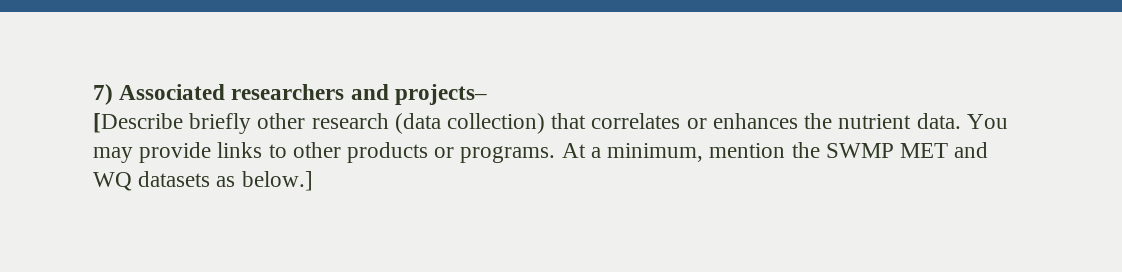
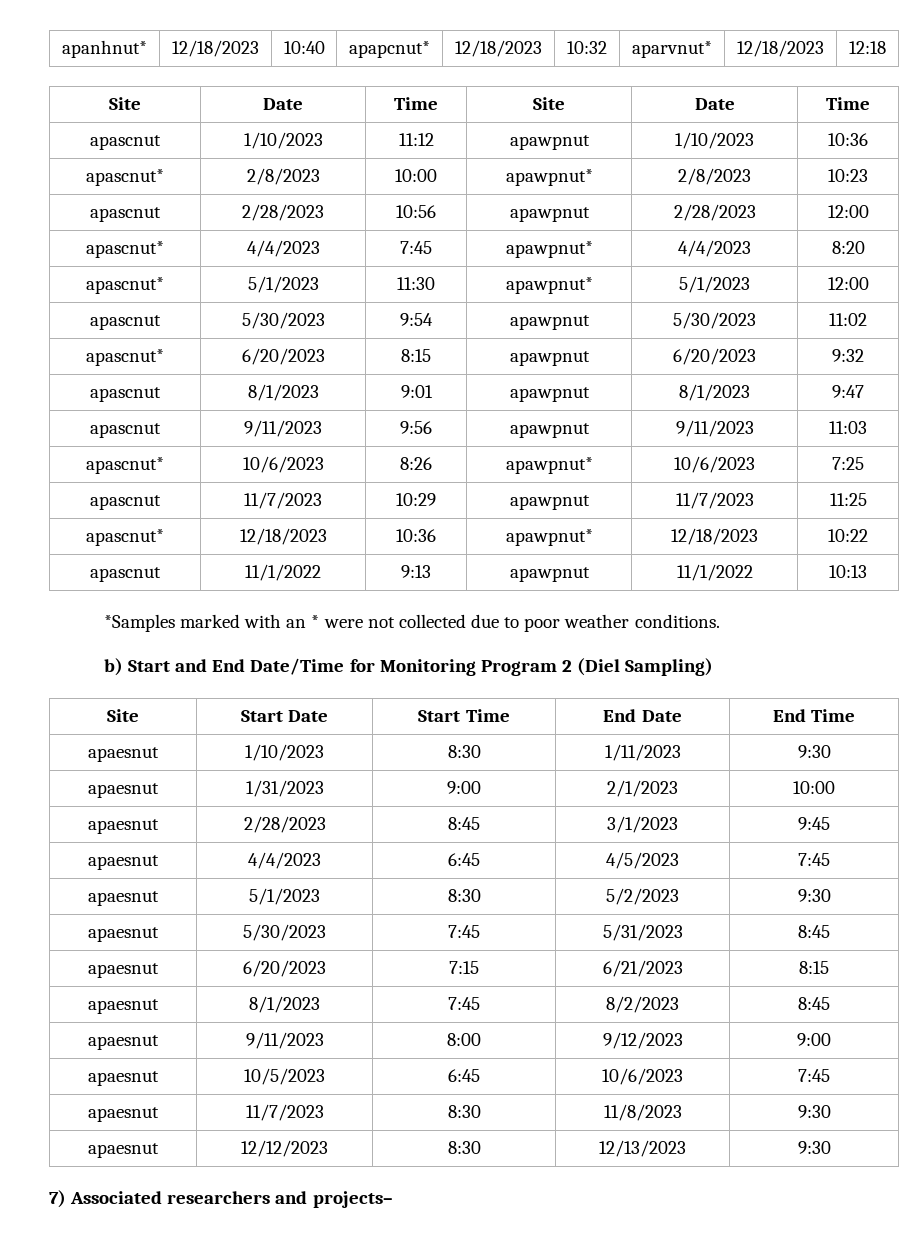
+ apanhnut* | 12/18/2023 | 10:40 | apapcnut* | 12/18/2023 | 10:32 | aparvnut* | 12/18/2023 | 12:18
+ Site | Date | Time | Site | Date | Time
+ apascnut | 1/10/2023 | 11:12 | apawpnut | 1/10/2023 | 10:36
+ apascnut* | 2/8/2023 | 10:00 | apawpnut* | 2/8/2023 | 10:23
+ apascnut | 2/28/2023 | 10:56 | apawpnut | 2/28/2023 | 12:00
+ apascnut* | 4/4/2023 | 7:45 | apawpnut* | 4/4/2023 | 8:20
+ apascnut* | 5/1/2023 | 11:30 | apawpnut* | 5/1/2023 | 12:00
+ apascnut | 5/30/2023 | 9:54 | apawpnut | 5/30/2023 | 11:02
+ apascnut* | 6/20/2023 | 8:15 | apawpnut | 6/20/2023 | 9:32
+ apascnut | 8/1/2023 | 9:01 | apawpnut | 8/1/2023 | 9:47
+ apascnut | 9/11/2023 | 9:56 | apawpnut | 9/11/2023 | 11:03
+ apascnut* | 10/6/2023 | 8:26 | apawpnut* | 10/6/2023 | 7:25
+ apascnut | 11/7/2023 | 10:29 | apawpnut | 11/7/2023 | 11:25
+ apascnut* | 12/18/2023 | 10:36 | apawpnut* | 12/18/2023 | 10:22
+ apascnut | 11/1/2022 | 9:13 | apawpnut | 11/1/2022 | 10:13
+ *Samples marked with an * were not collected due to poor weather conditions.
+ b) Start and End Date/Time for Monitoring Program 2 (Diel Sampling)
+ Site | Start Date | Start Time | End Date | End Time
+ apaesnut | 1/10/2023 | 8:30 | 1/11/2023 | 9:30
+ apaesnut | 1/31/2023 | 9:00 | 2/1/2023 | 10:00
+ apaesnut | 2/28/2023 | 8:45 | 3/1/2023 | 9:45
+ apaesnut | 4/4/2023 | 6:45 | 4/5/2023 | 7:45
+ apaesnut | 5/1/2023 | 8:30 | 5/2/2023 | 9:30
+ apaesnut | 5/30/2023 | 7:45 | 5/31/2023 | 8:45
+ apaesnut | 6/20/2023 | 7:15 | 6/21/2023 | 8:15
+ apaesnut | 8/1/2023 | 7:45 | 8/2/2023 | 8:45
+ apaesnut | 9/11/2023 | 8:00 | 9/12/2023 | 9:00
+ apaesnut | 10/5/2023 | 6:45 | 10/6/2023 | 7:45
+ apaesnut | 11/7/2023 | 8:30 | 11/8/2023 | 9:30
+ apaesnut | 12/12/2023 | 8:30 | 12/13/2023 | 9:30
- [Describe briefly other research (data collection) that correlates or enhances the nutrient data. You may provide links to other products or programs. At a minimum, mention the SWMP MET and WQ datasets as below.]

